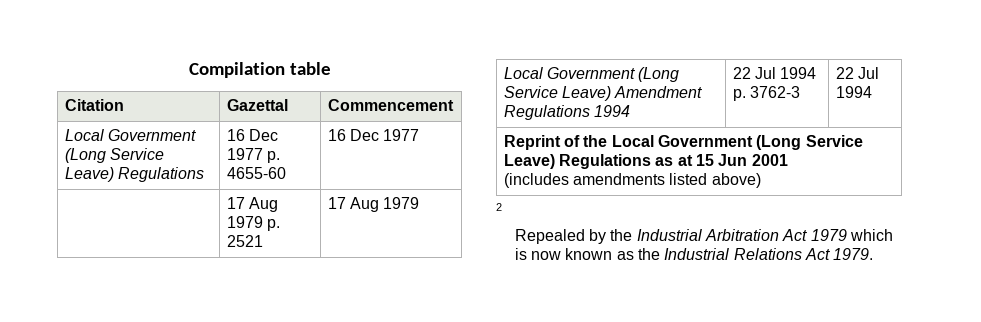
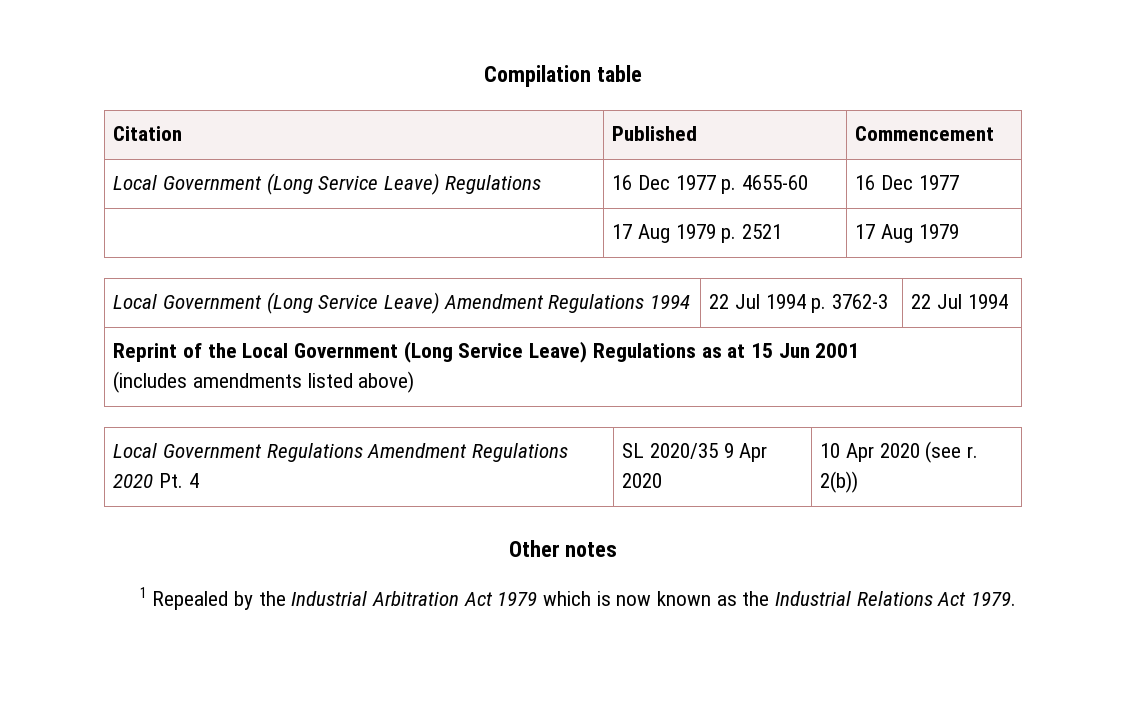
- Citation | Gazettal | Commencement
+ Citation | Published | Commencement
- 2
- Repealed by the Industrial Arbitration Act 1979 which is now known as the Industrial Relations Act 1979.
+ Local Government Regulations Amendment Regulations 2020 Pt. 4 | SL 2020/35 9 Apr 2020 | 10 Apr 2020 (see r. 2(b))
+ Other notes
+ 1 Repealed by the Industrial Arbitration Act 1979 which is now known as the Industrial Relations Act 1979.

